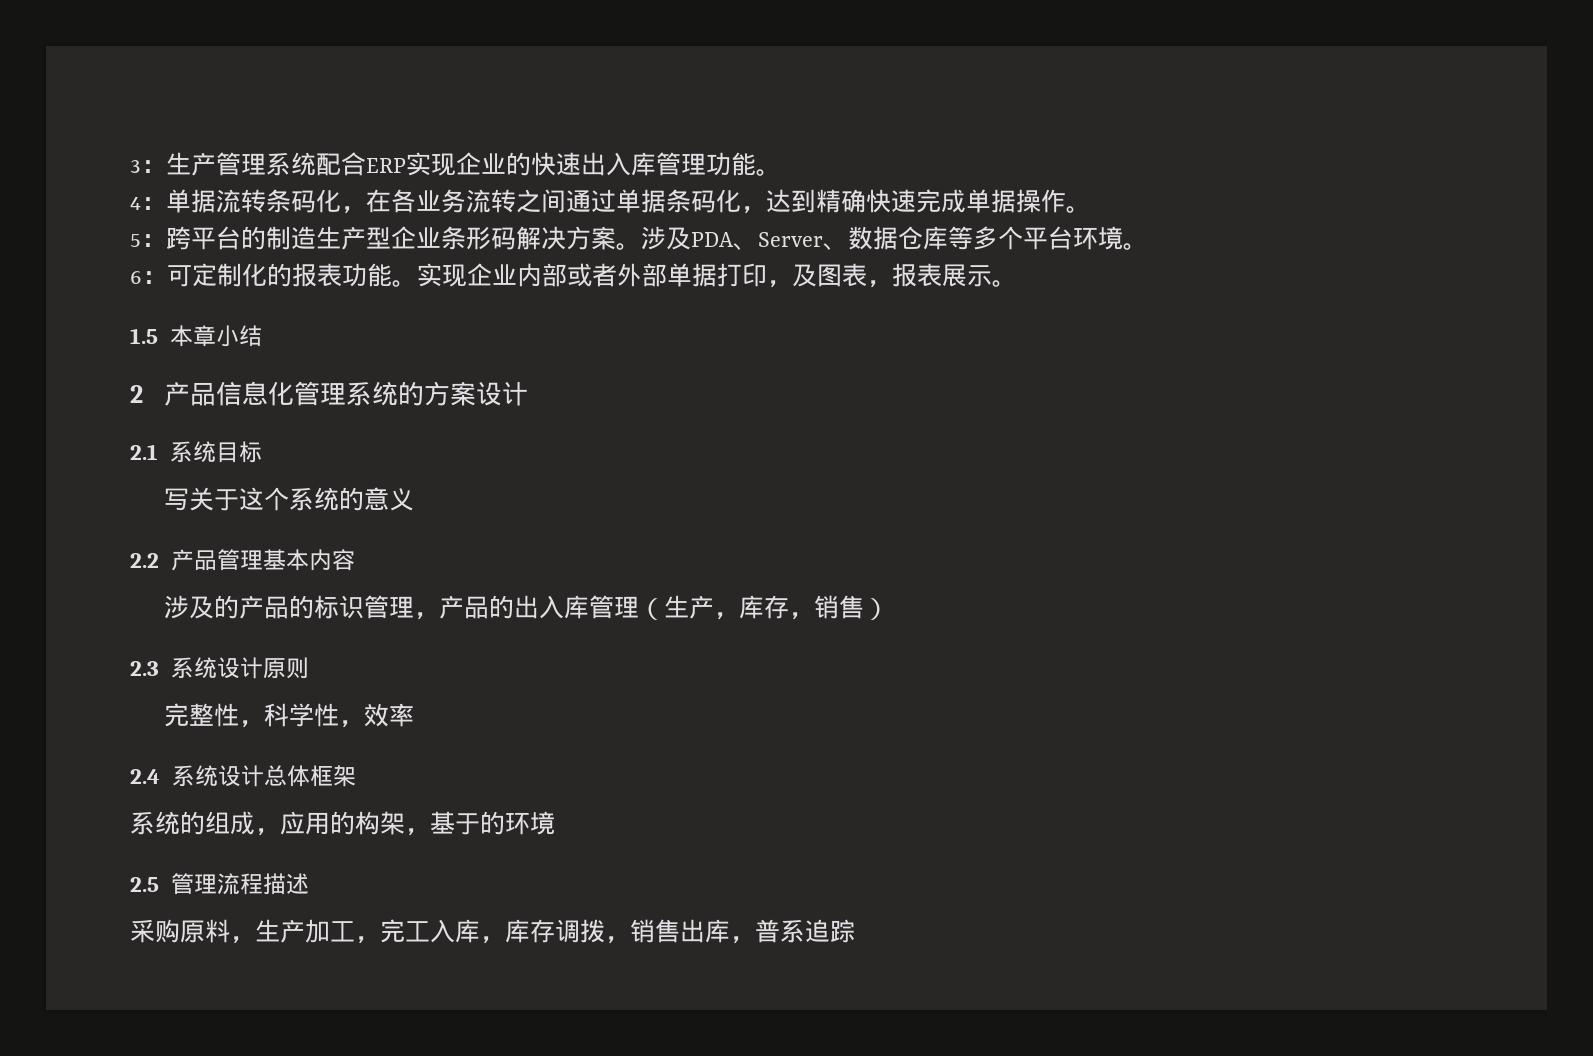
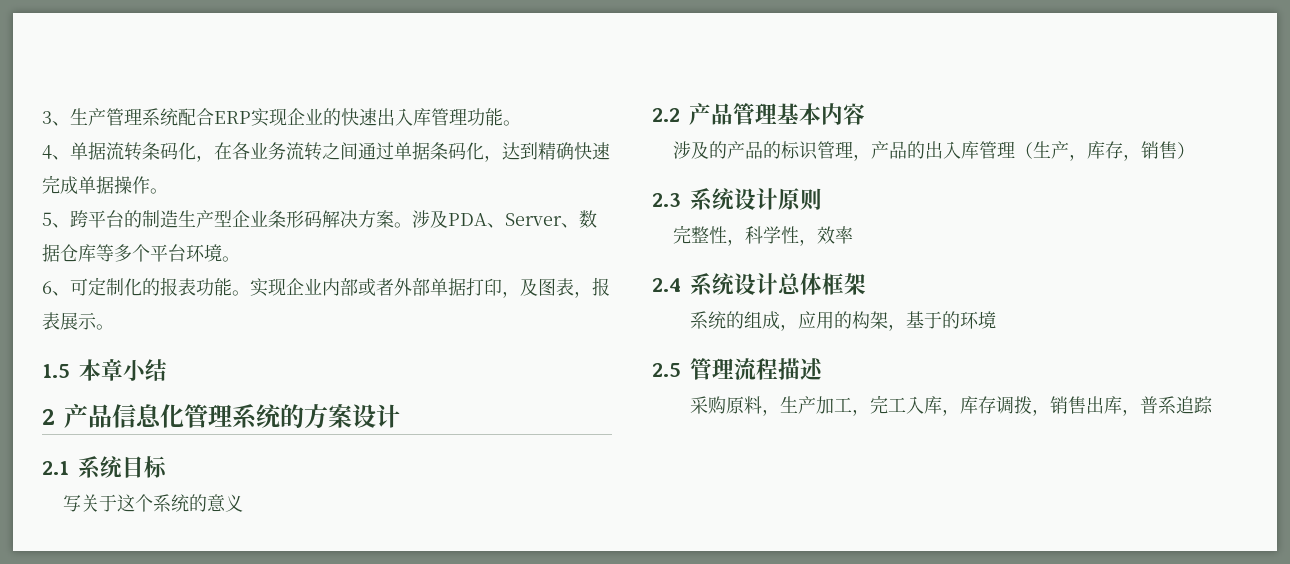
- 3：生产管理系统配合ERP实现企业的快速出入库管理功能。
+ 3、生产管理系统配合ERP实现企业的快速出入库管理功能。
- 4：单据流转条码化，在各业务流转之间通过单据条码化，达到精确快速完成单据操作。
+ 4、单据流转条码化，在各业务流转之间通过单据条码化，达到精确快速完成单据操作。
- 5：跨平台的制造生产型企业条形码解决方案。
+ 5、跨平台的制造生产型企业条形码解决方案。
- 6：可定制化的报表功能。
+ 6、可定制化的报表功能。

